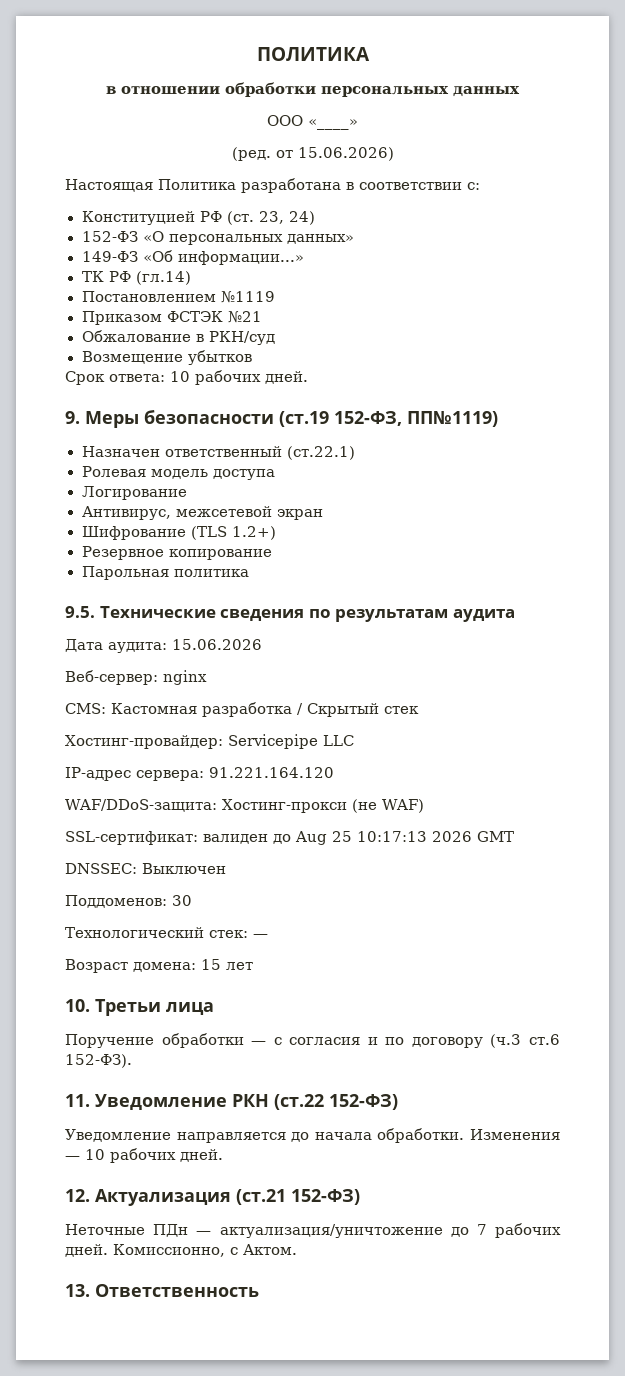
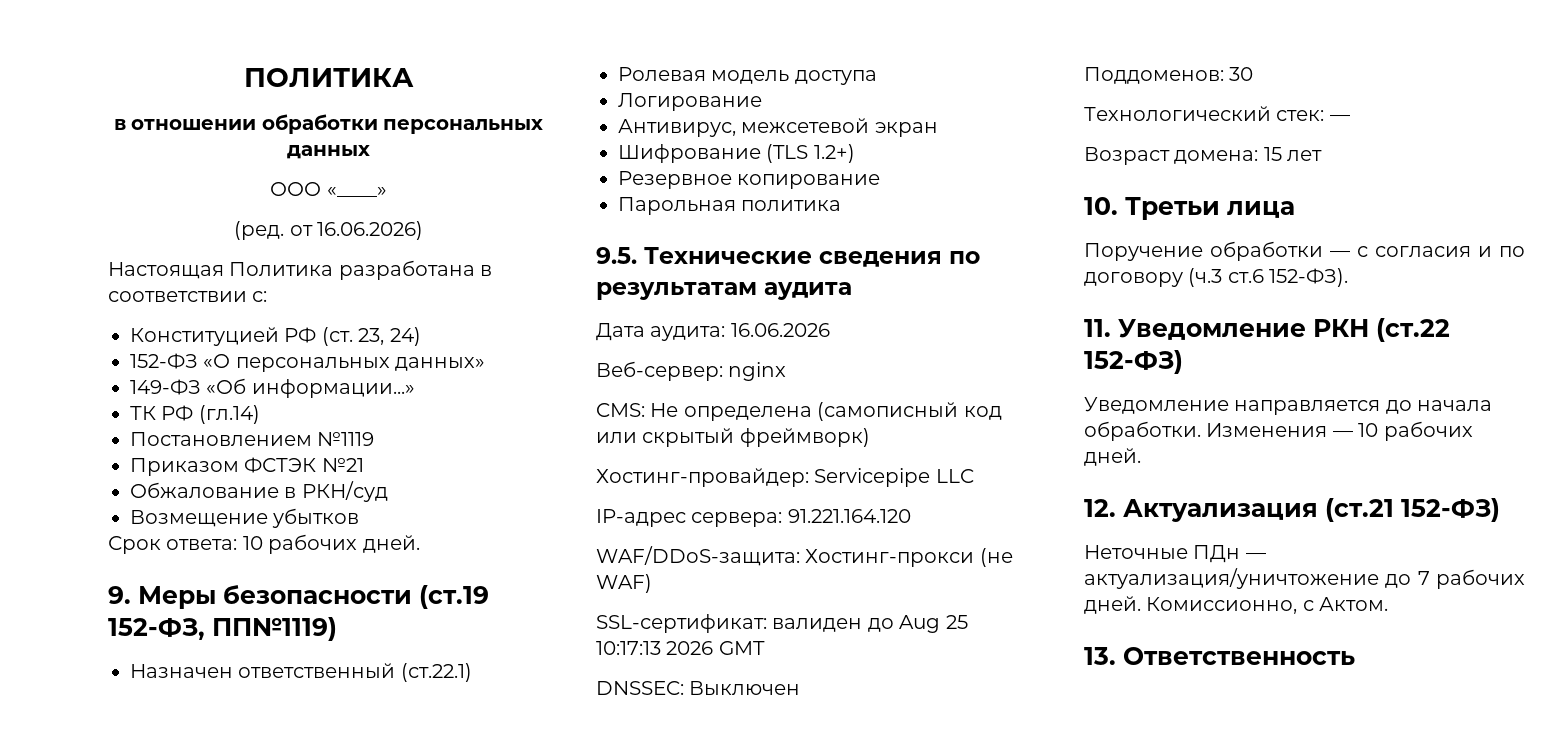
- (ред. от 15.06.2026)
+ (ред. от 16.06.2026)
- Дата аудита: 15.06.2026
+ Дата аудита: 16.06.2026
- CMS: Кастомная разработка / Скрытый стек
+ CMS: Не определена (самописный код или скрытый фреймворк)

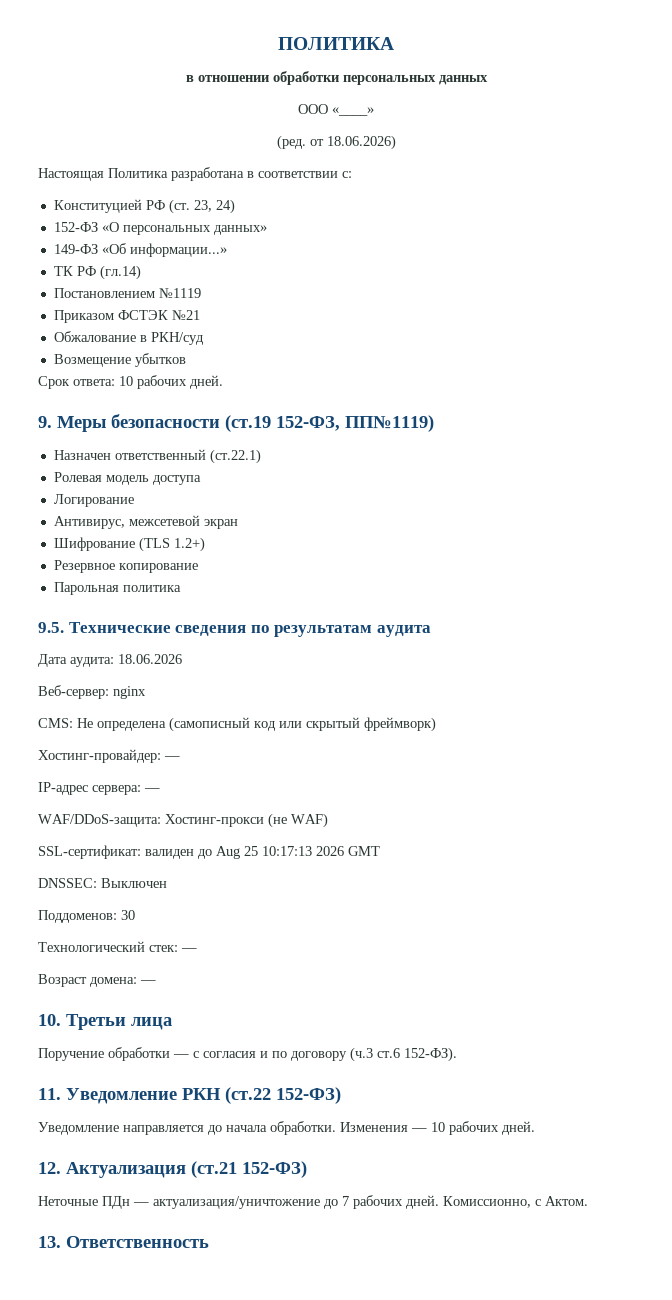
- (ред. от 16.06.2026)
+ (ред. от 18.06.2026)
- Дата аудита: 16.06.2026
+ Дата аудита: 18.06.2026
- Хостинг-провайдер: Servicepipe LLC
+ Хостинг-провайдер: —
- IP-адрес сервера: 91.221.164.120
+ IP-адрес сервера: —
- Возраст домена: 15 лет
+ Возраст домена: —

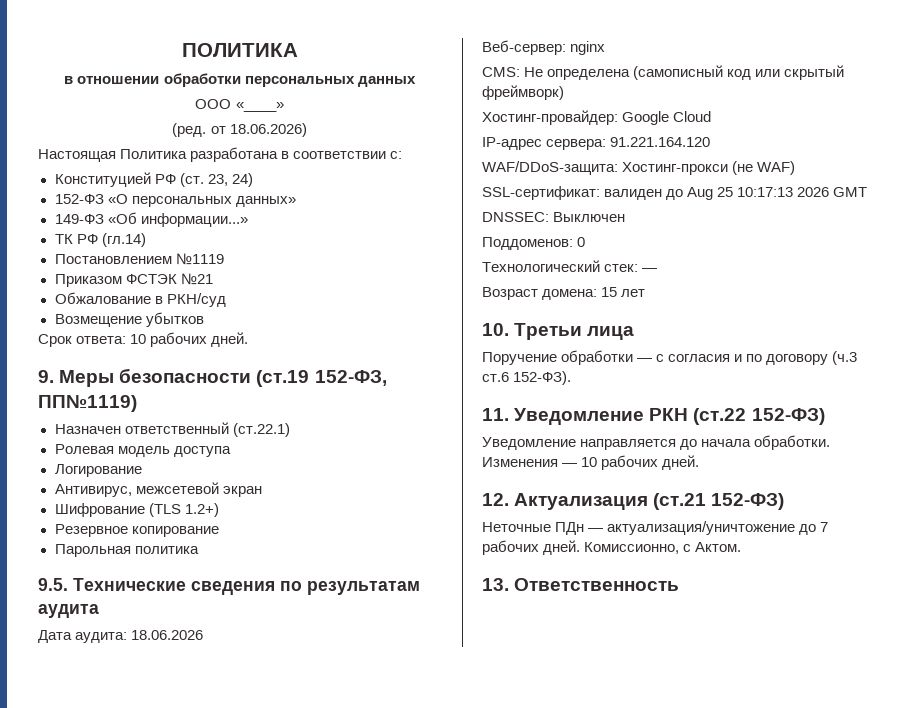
- Хостинг-провайдер: —
+ Хостинг-провайдер: Google Cloud
- IP-адрес сервера: —
+ IP-адрес сервера: 91.221.164.120
- Поддоменов: 30
+ Поддоменов: 0
- Возраст домена: —
+ Возраст домена: 15 лет

